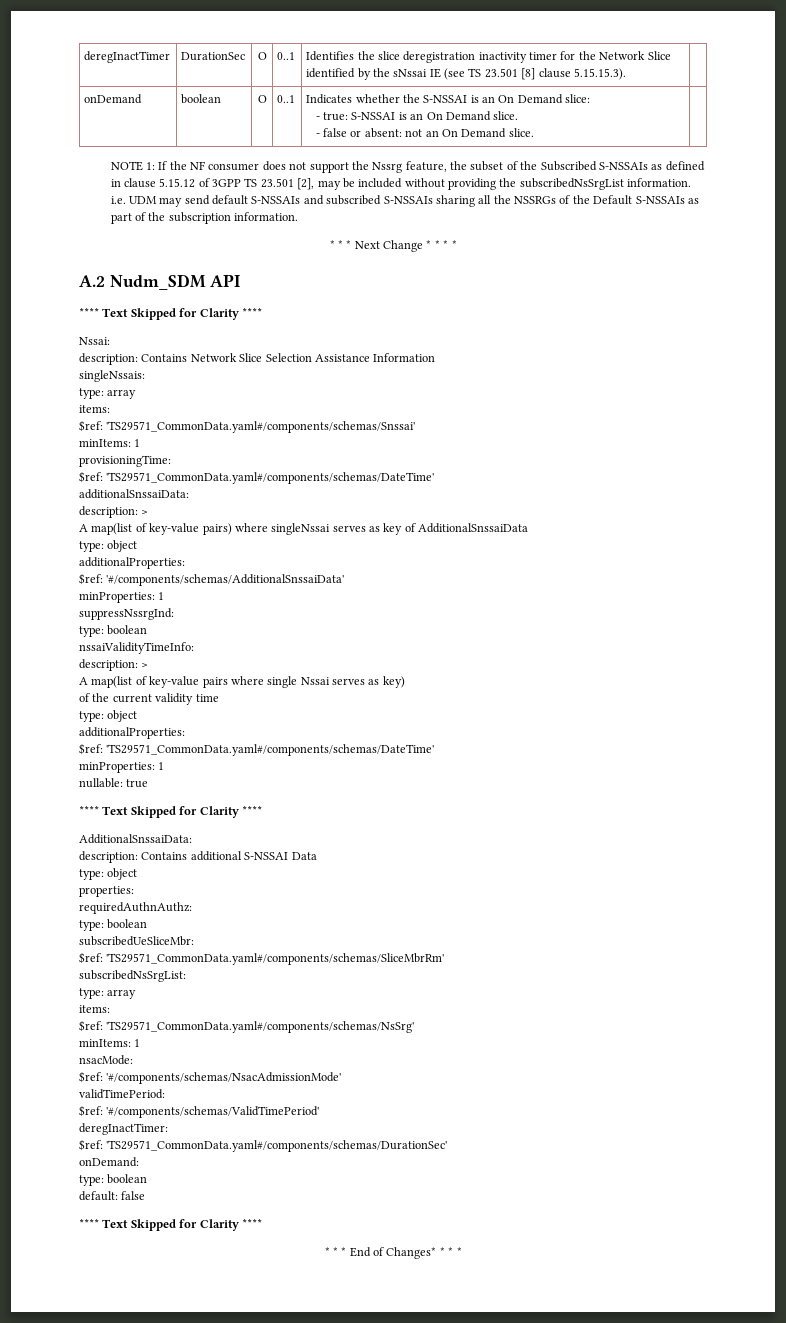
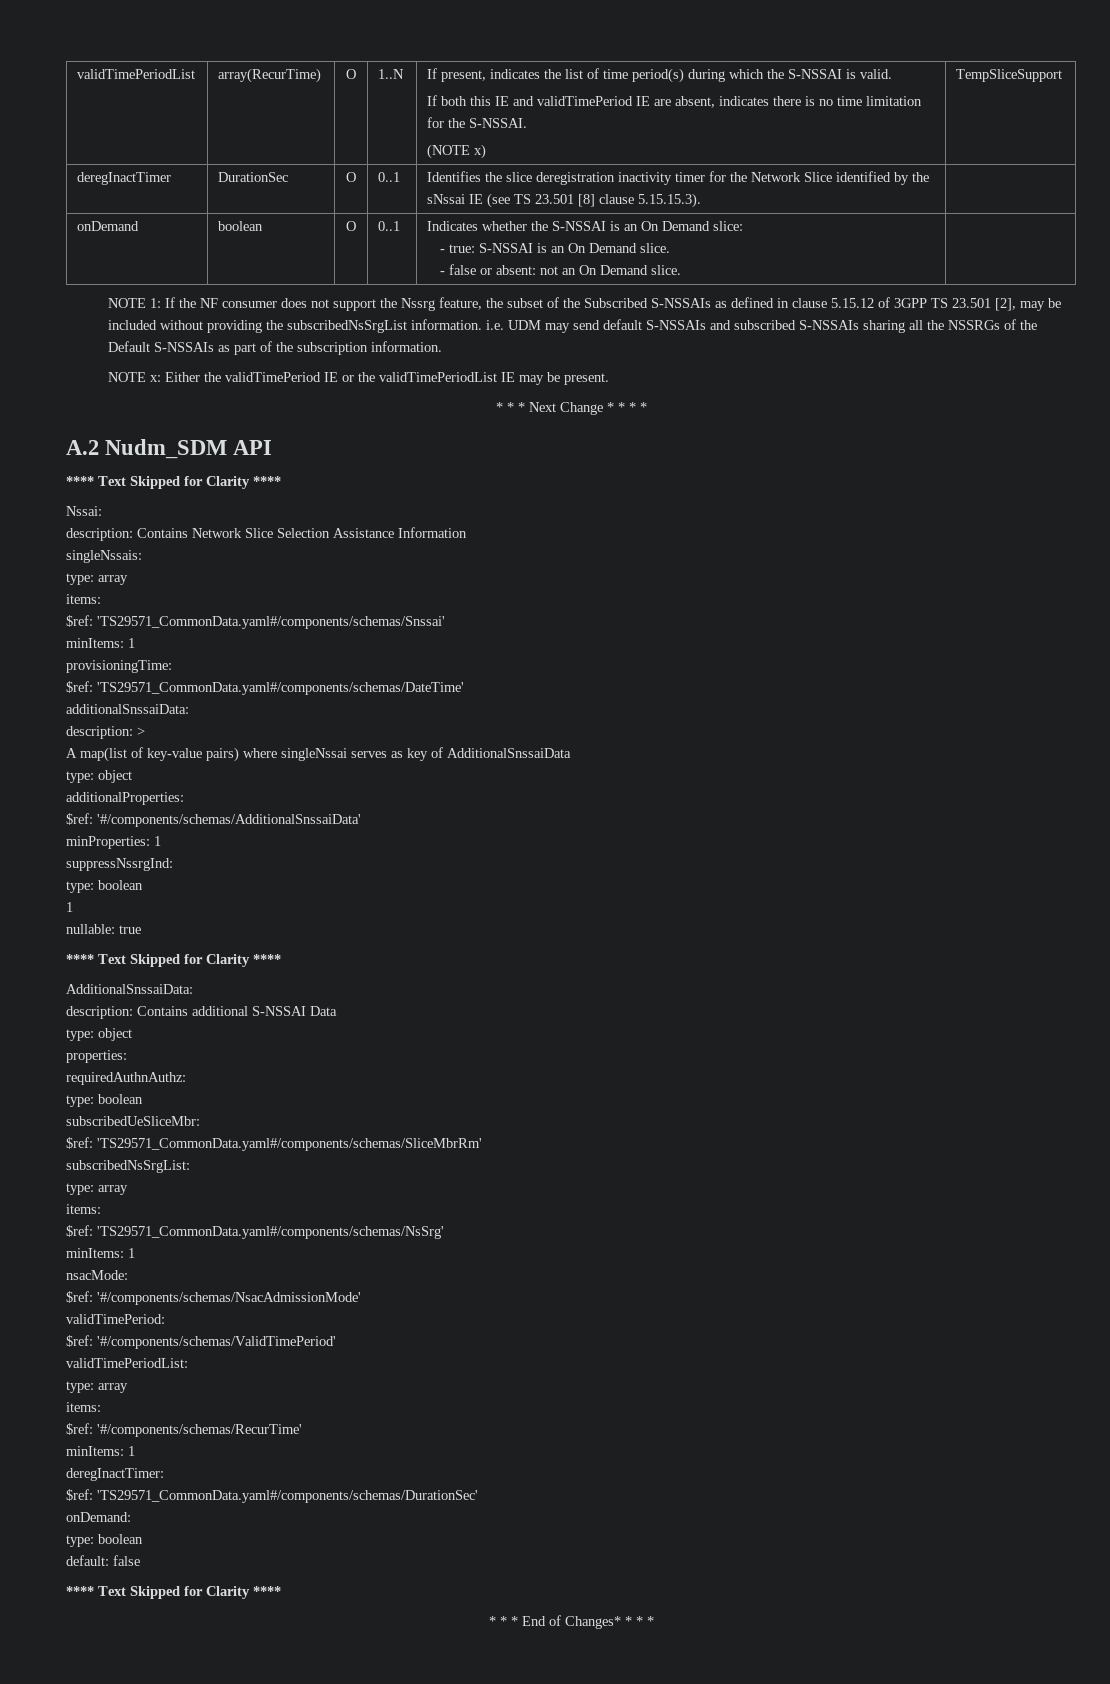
+ validTimePeriodList | array(RecurTime) | O | 1..N | If present, indicates the list of time period(s) during which the S-NSSAI is valid.
+ If both this IE and validTimePeriod IE are absent, indicates there is no time limitation for the S-NSSAI.
+ (NOTE x) | TempSliceSupport
+ NOTE x: Either the validTimePeriod IE or the validTimePeriodList IE may be present.
  suppressNssrgInd:
  type: boolean
- nssaiValidityTimeInfo:
- description: >
- A map(list of key-value pairs where single Nssai serves as key)
- of the current validity time
- type: object
- additionalProperties:
- $ref: 'TS29571_CommonData.yaml#/components/schemas/DateTime'
- minProperties: 1
+ 1
+ validTimePeriodList:
+ type: array
+ items:
+ $ref: '#/components/schemas/RecurTime'
+ minItems: 1

